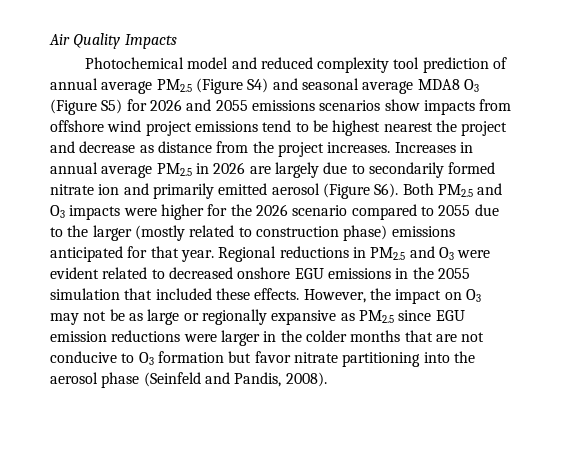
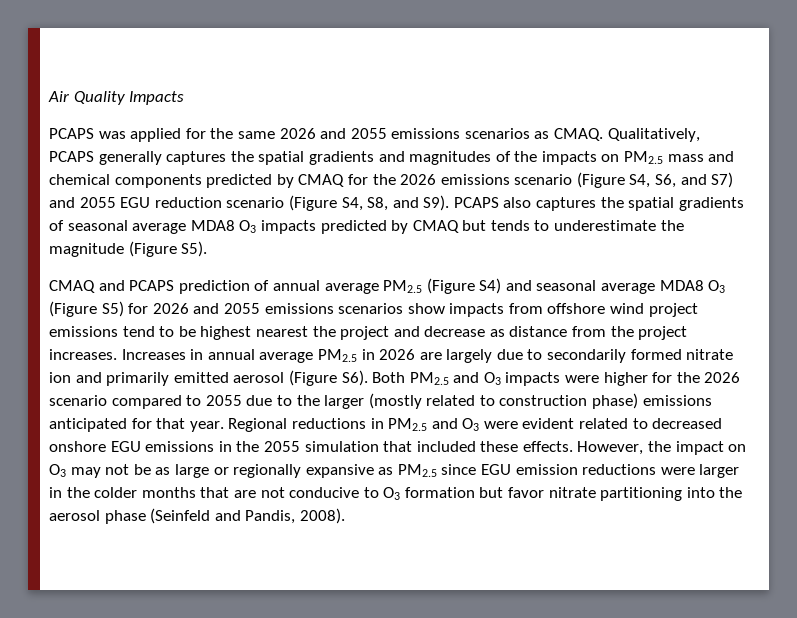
- Photochemical model and reduced complexity tool prediction of annual average PM2.5 (Figure S4) and seasonal average MDA8 O3 (Figure S5) for 2026 and 2055 emissions scenarios show impacts from offshore wind project emissions tend to be highest nearest the project and decrease as distance from the project increases.
+ PCAPS was applied for the same 2026 and 2055 emissions scenarios as CMAQ. Qualitatively, PCAPS generally captures the spatial gradients and magnitudes of the impacts on PM2.5 mass and chemical components predicted by CMAQ for the 2026 emissions scenario (Figure S4, S6, and S7) and 2055 EGU reduction scenario (Figure S4, S8, and S9). PCAPS also captures the spatial gradients of seasonal average MDA8 O3 impacts predicted by CMAQ but tends to underestimate the magnitude (Figure S5).
+ CMAQ and PCAPS prediction of annual average PM2.5 (Figure S4) and seasonal average MDA8 O3 (Figure S5) for 2026 and 2055 emissions scenarios show impacts from offshore wind project emissions tend to be highest nearest the project and decrease as distance from the project increases.

